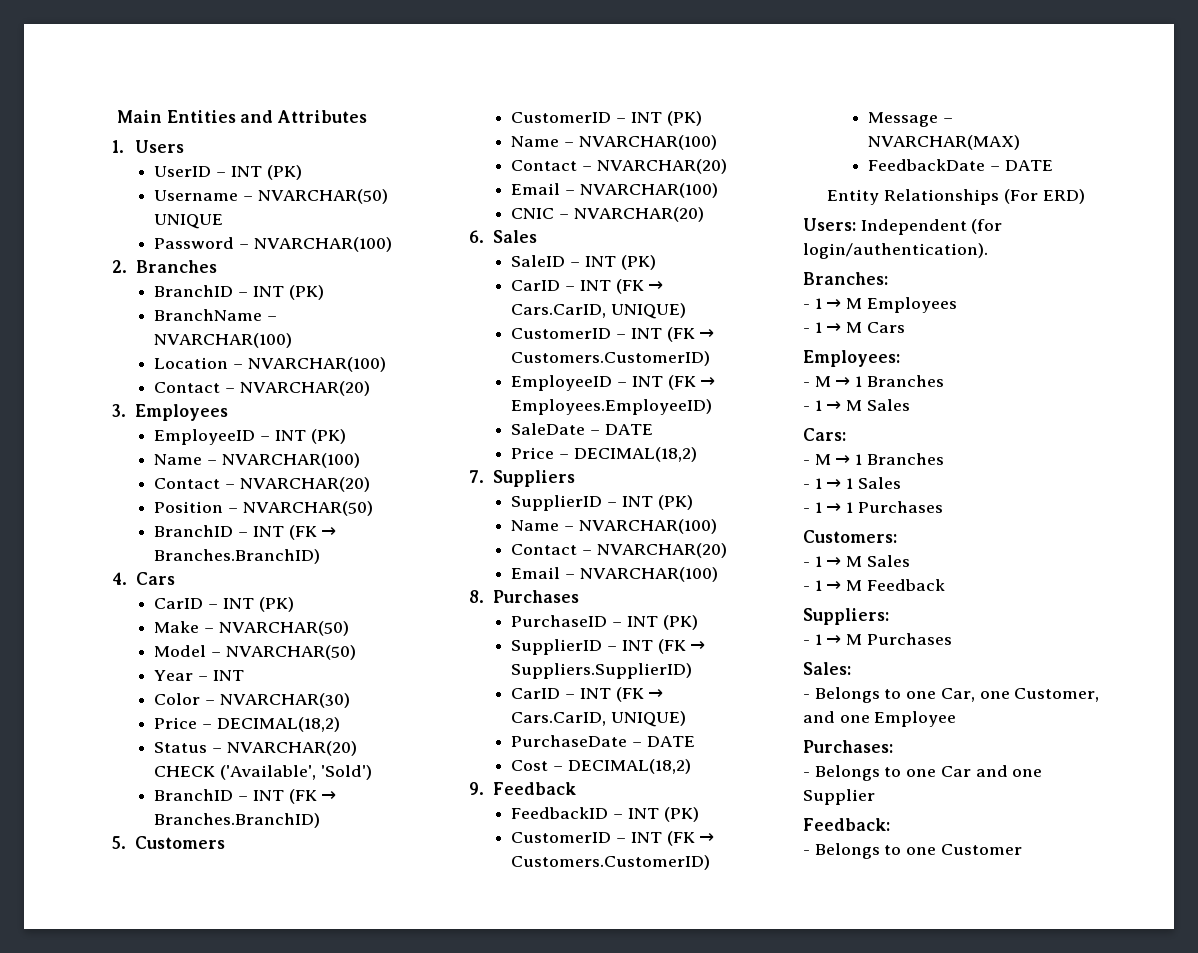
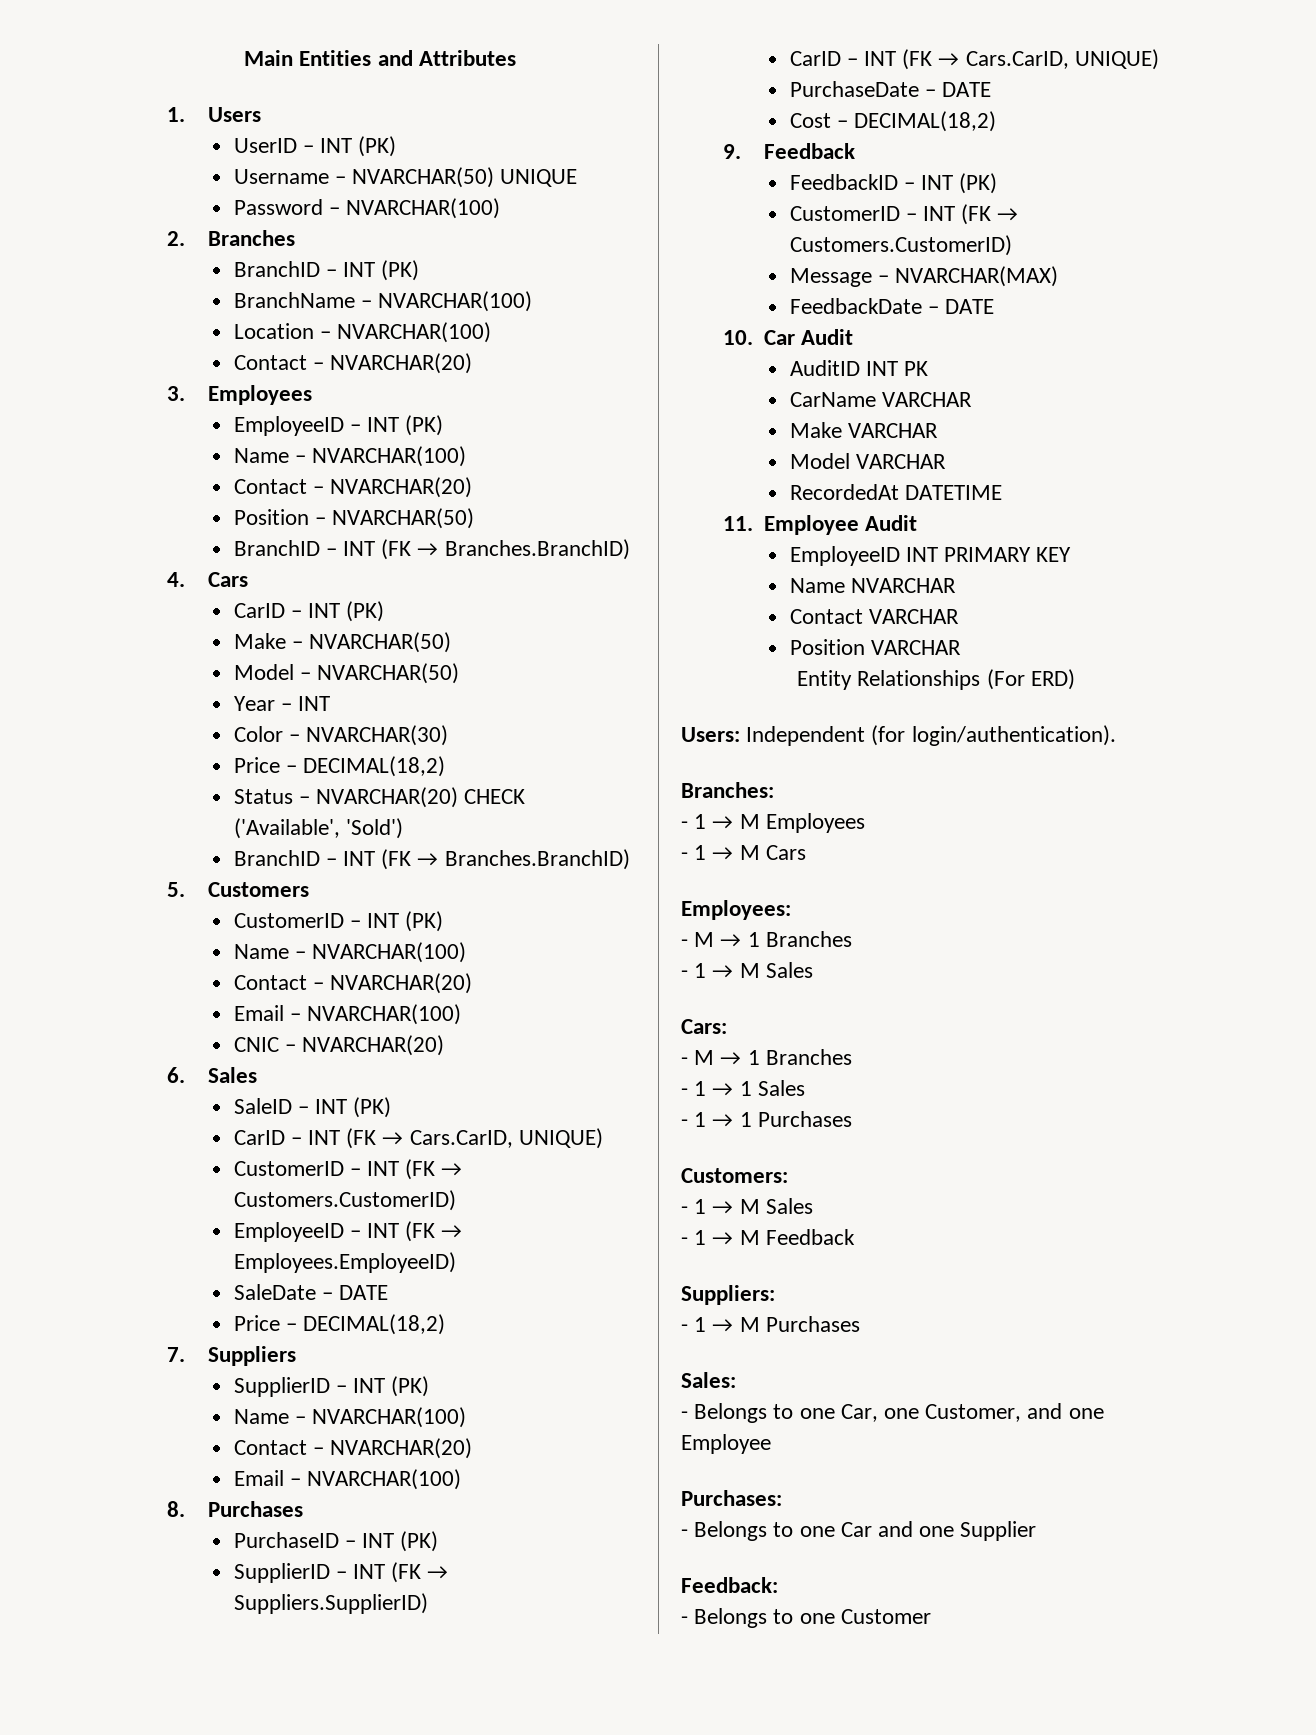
+ 10. Car Audit
+ AuditID INT PK
+ CarName VARCHAR
+ Make VARCHAR
+ Model VARCHAR
+ RecordedAt DATETIME
+ 11. Employee Audit
+ EmployeeID INT PRIMARY KEY
+ Name NVARCHAR
+ Contact VARCHAR
+ Position VARCHAR

